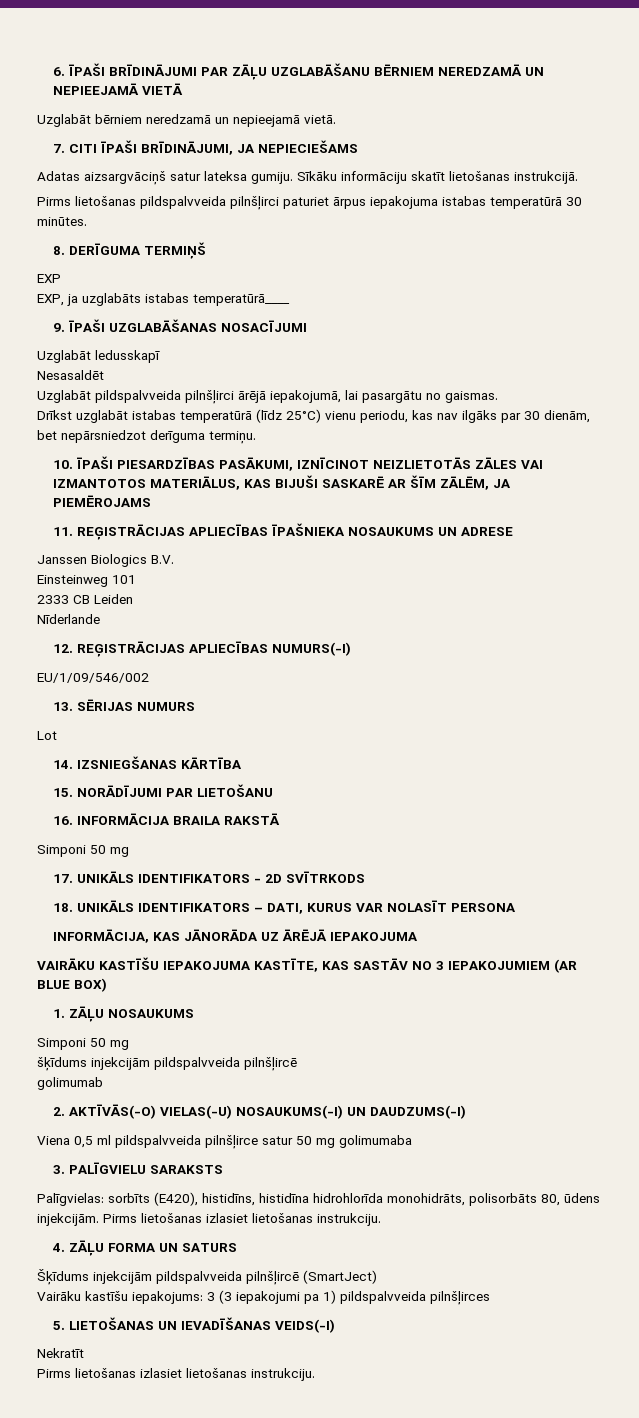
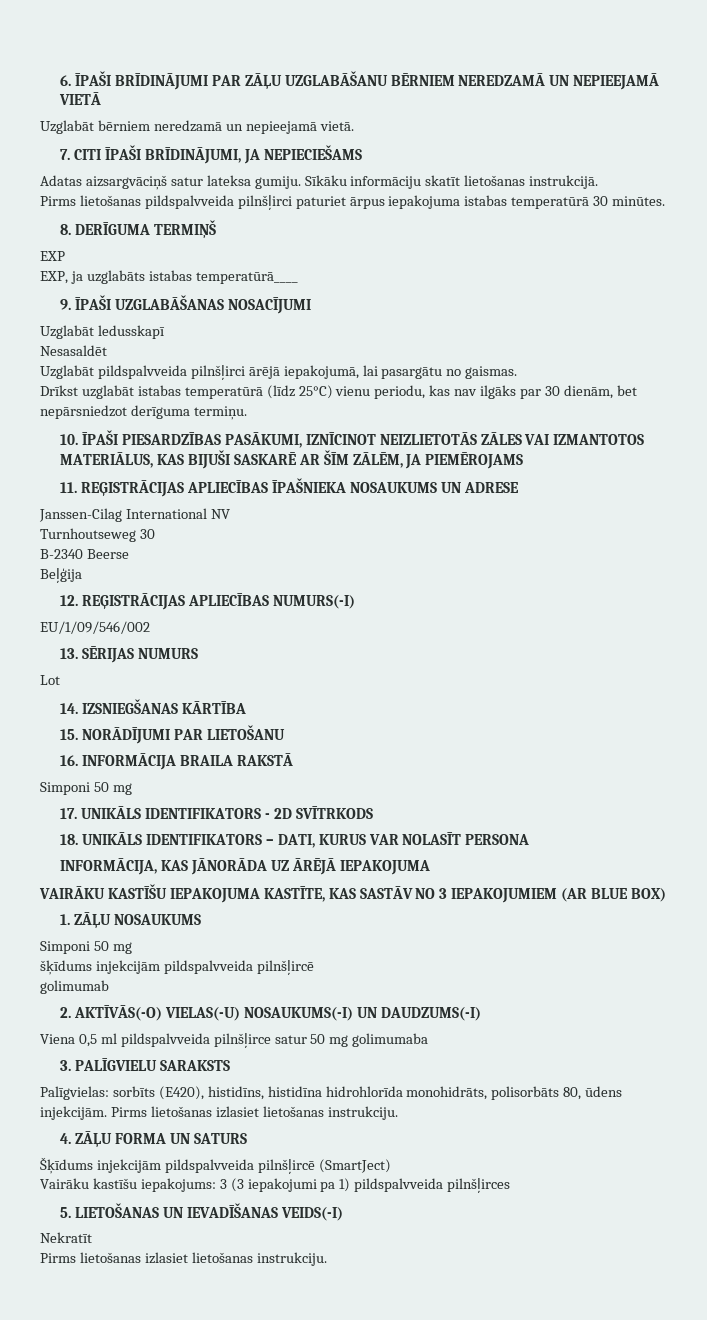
- Janssen Biologics B.V.
- Einsteinweg 101
- 2333 CB Leiden
- Nīderlande
+ Janssen-Cilag International NV
+ Turnhoutseweg 30
+ B-2340 Beerse
+ Beļģija

